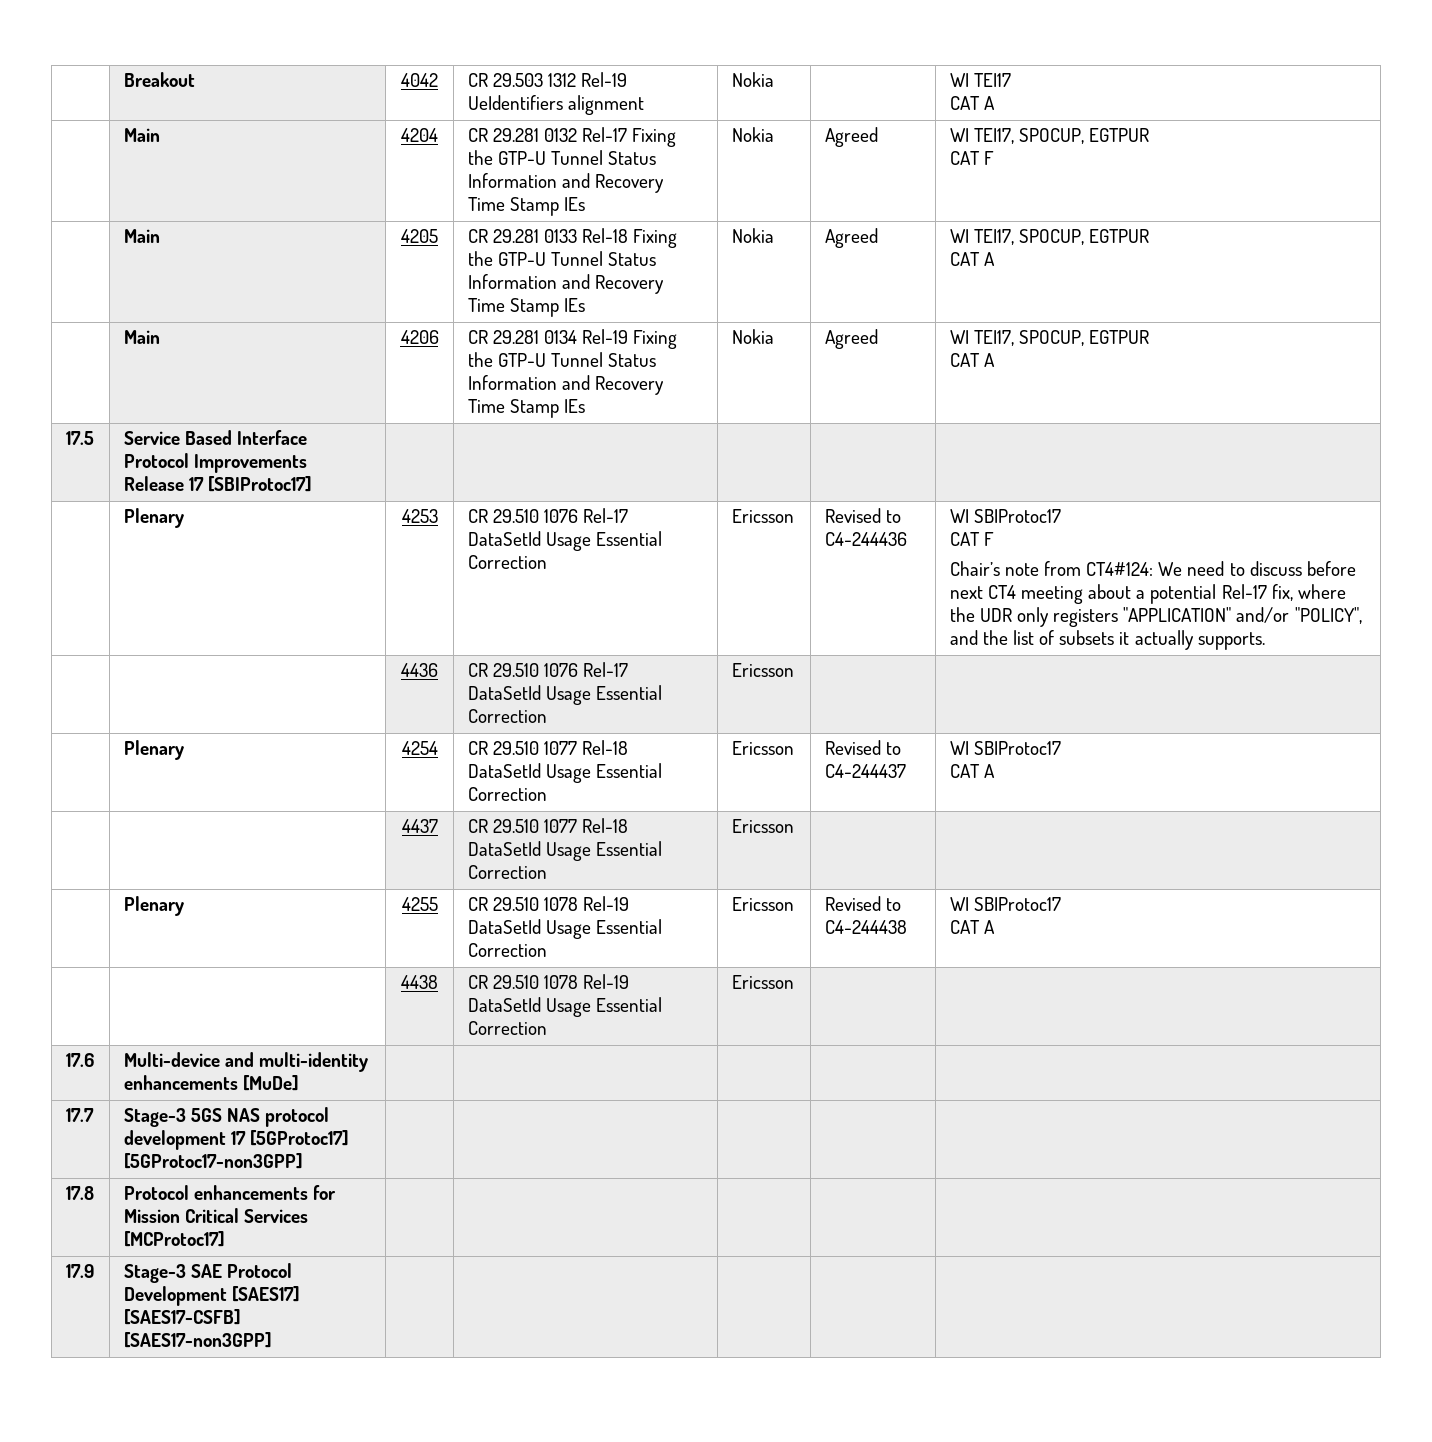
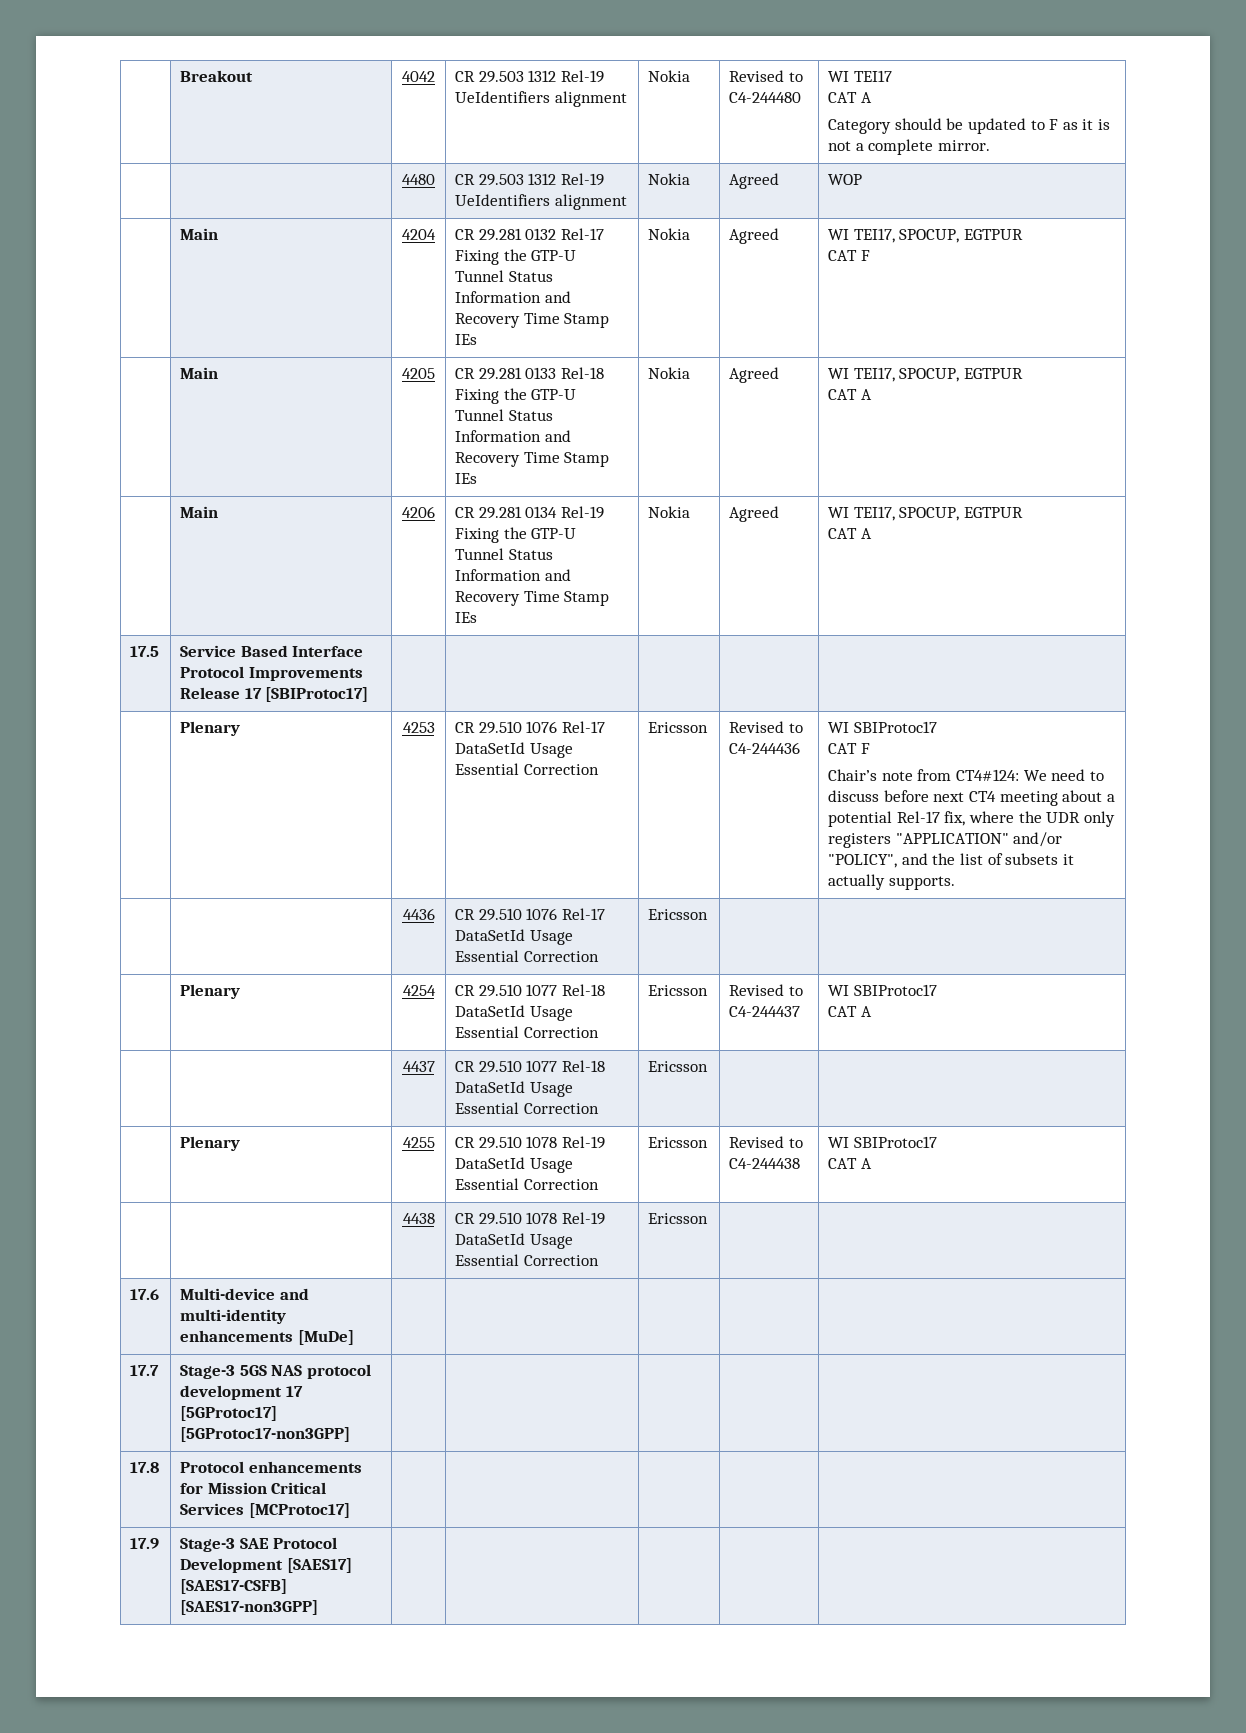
- | Breakout | 4042 | CR 29.503 1312 Rel-19 UeIdentifiers alignment | Nokia | | WI TEI17
+ | Breakout | 4042 | CR 29.503 1312 Rel-19 UeIdentifiers alignment | Nokia | Revised to C4-244480 | WI TEI17
  CAT A
+ Category should be updated to F as it is not a complete mirror.
+ | | 4480 | CR 29.503 1312 Rel-19 UeIdentifiers alignment | Nokia | Agreed | WOP

